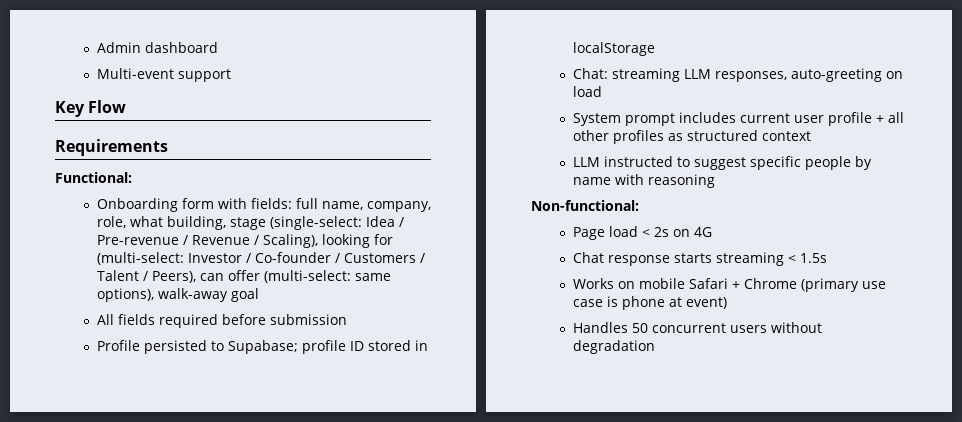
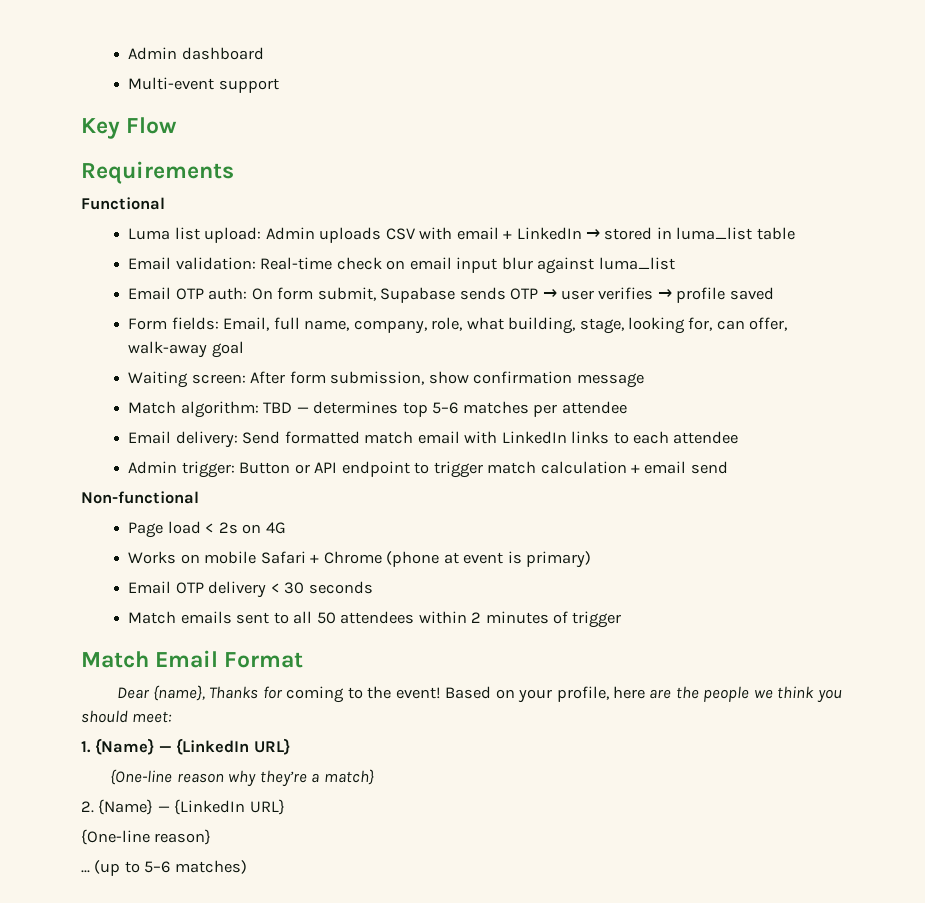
- Functional:
- Onboarding form with fields: full name, company, role, what building, stage (single-select: Idea / Pre-revenue / Revenue / Scaling), looking for (multi-select: Investor / Co-founder / Customers / Talent / Peers), can offer (multi-select: same options), walk-away goal
- All fields required before submission
- Profile persisted to Supabase; profile ID stored in localStorage
- Chat: streaming LLM responses, auto-greeting on load
- System prompt includes current user profile + all other profiles as structured context
- LLM instructed to suggest specific people by name with reasoning
- Non-functional:
+ Functional
+ Luma list upload: Admin uploads CSV with email + LinkedIn → stored in luma_list table
+ Email validation: Real-time check on email input blur against luma_list
+ Email OTP auth: On form submit, Supabase sends OTP → user verifies → profile saved
+ Form fields: Email, full name, company, role, what building, stage, looking for, can offer, walk-away goal
+ Waiting screen: After form submission, show confirmation message
+ Match algorithm: TBD — determines top 5–6 matches per attendee
+ Email delivery: Send formatted match email with LinkedIn links to each attendee
+ Admin trigger: Button or API endpoint to trigger match calculation + email send
+ Non-functional
- Chat response starts streaming < 1.5s
- Works on mobile Safari + Chrome (primary use case is phone at event)
- Handles 50 concurrent users without degradation
+ Works on mobile Safari + Chrome (phone at event is primary)
+ Email OTP delivery < 30 seconds
+ Match emails sent to all 50 attendees within 2 minutes of trigger
+ Match Email Format
+ Dear {name}, Thanks for coming to the event! Based on your profile, here are the people we think you should meet:
+ 1. {Name} — {LinkedIn URL}
+ {One-line reason why they’re a match}
+ 2. {Name} — {LinkedIn URL}
+ {One-line reason}
+ ... (up to 5–6 matches)

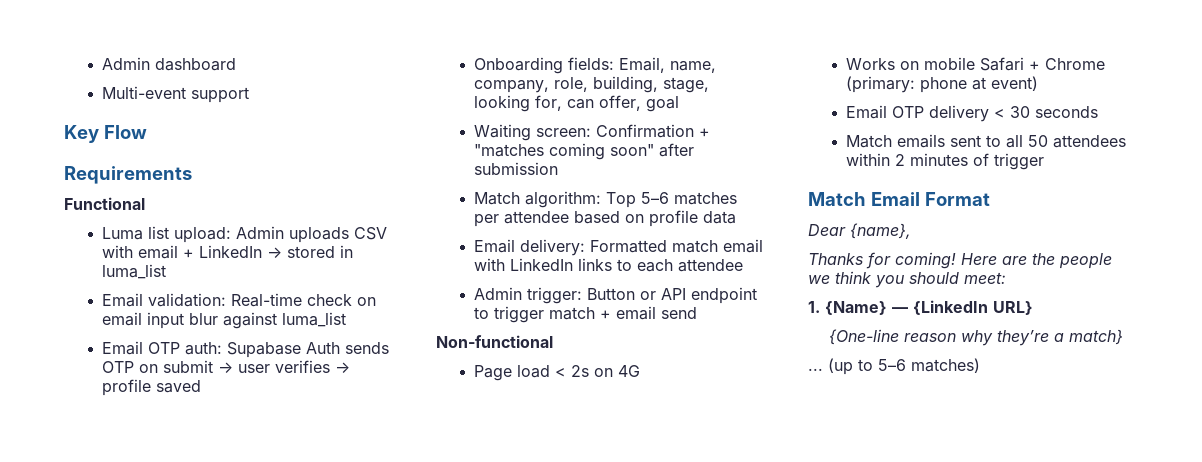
- Luma list upload: Admin uploads CSV with email + LinkedIn → stored in luma_list table
+ Luma list upload: Admin uploads CSV with email + LinkedIn → stored in luma_list
- Email OTP auth: On form submit, Supabase sends OTP → user verifies → profile saved
+ Email OTP auth: Supabase Auth sends OTP on submit → user verifies → profile saved
- Form fields: Email, full name, company, role, what building, stage, looking for, can offer, walk-away goal
+ Onboarding fields: Email, name, company, role, building, stage, looking for, can offer, goal
- Waiting screen: After form submission, show confirmation message
- Match algorithm: TBD — determines top 5–6 matches per attendee
+ Waiting screen: Confirmation + "matches coming soon" after submission
+ Match algorithm: Top 5–6 matches per attendee based on profile data
- Email delivery: Send formatted match email with LinkedIn links to each attendee
+ Email delivery: Formatted match email with LinkedIn links to each attendee
- Admin trigger: Button or API endpoint to trigger match calculation + email send
+ Admin trigger: Button or API endpoint to trigger match + email send
- Works on mobile Safari + Chrome (phone at event is primary)
+ Works on mobile Safari + Chrome (primary: phone at event)
- Dear {name}, Thanks for coming to the event! Based on your profile, here are the people we think you should meet:
+ Dear {name},
+ Thanks for coming! Here are the people we think you should meet:
- 2. {Name} — {LinkedIn URL}
- {One-line reason}

